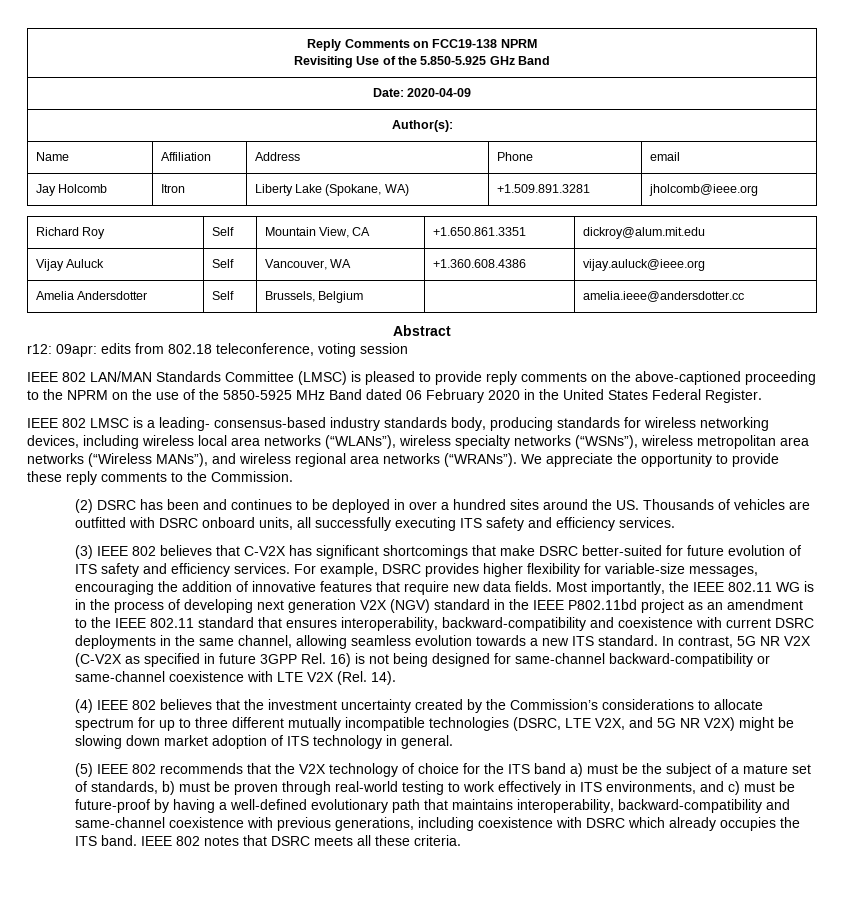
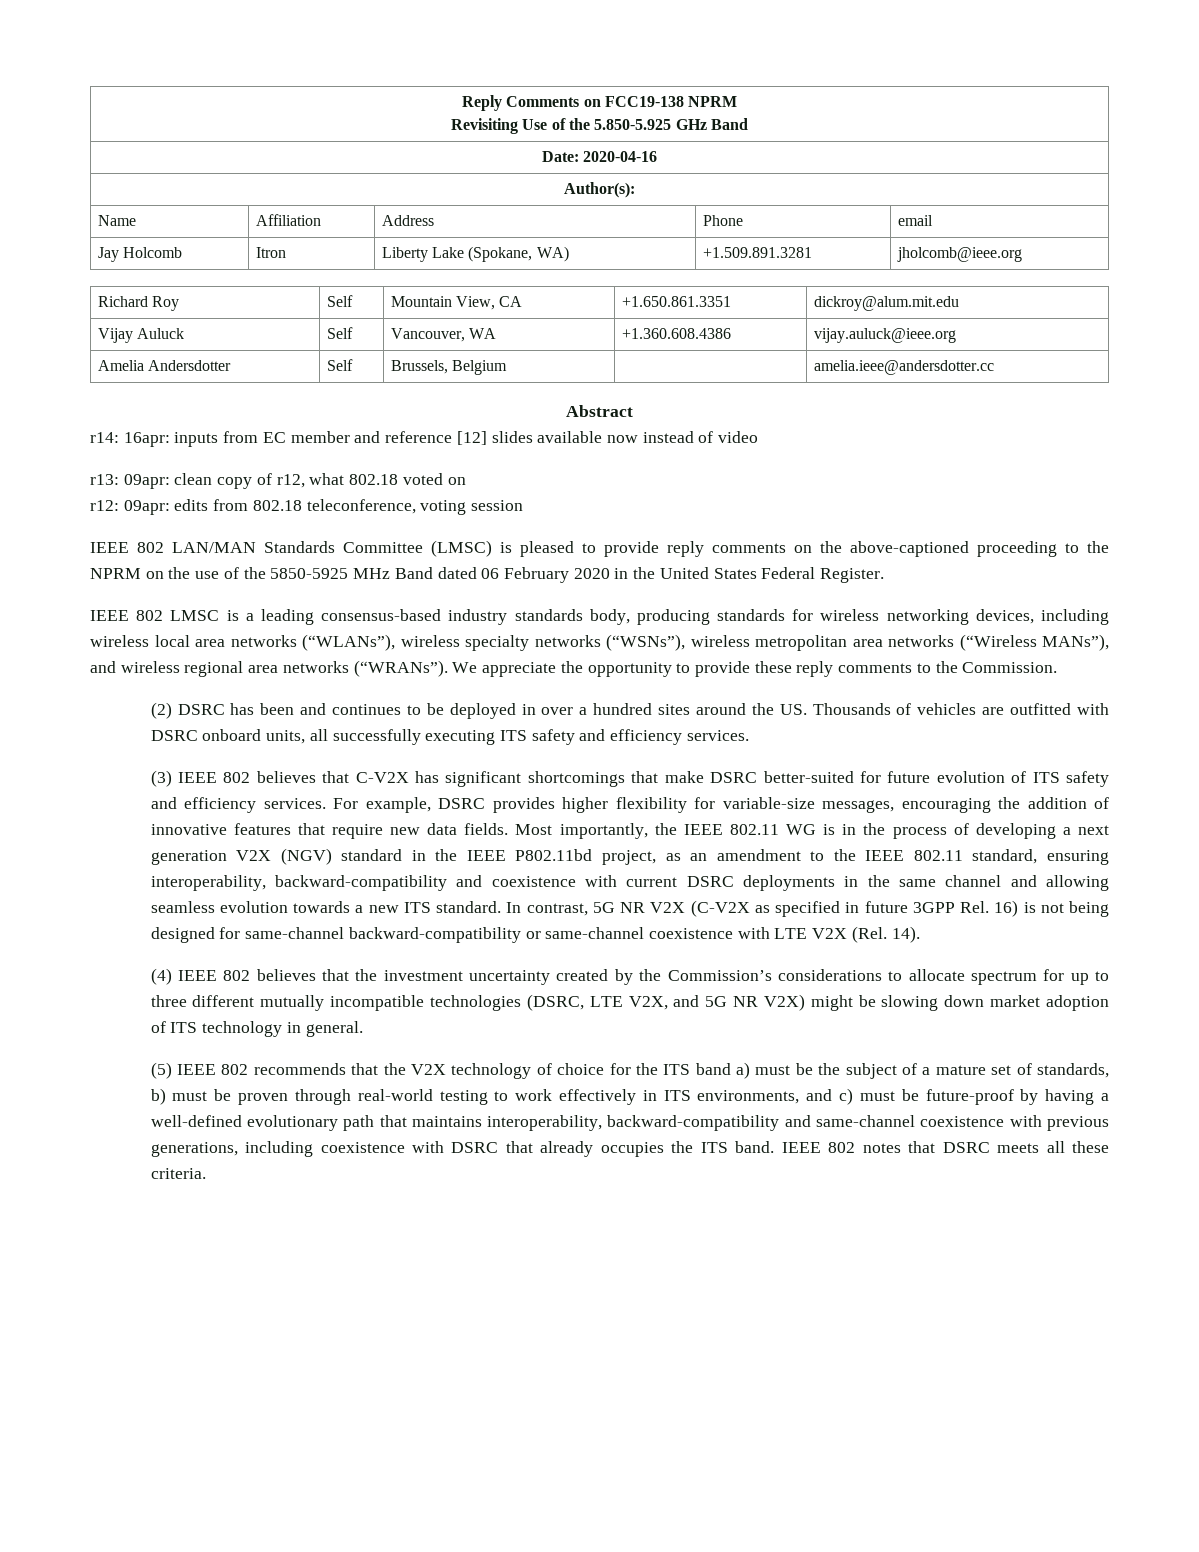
- Date: 2020-04-09
+ Date: 2020-04-16
+ r14: 16apr: inputs from EC member and reference [12] slides available now instead of video
+ r13: 09apr: clean copy of r12, what 802.18 voted on
- IEEE 802 LMSC is a leading- consensus-based industry standards body, producing standards for wireless networking devices, including wireless local area networks (“WLANs”), wireless specialty networks (“WSNs”), wireless metropolitan area networks (“Wireless MANs”), and wireless regional area networks (“WRANs”).
+ IEEE 802 LMSC is a leading consensus-based industry standards body, producing standards for wireless networking devices, including wireless local area networks (“WLANs”), wireless specialty networks (“WSNs”), wireless metropolitan area networks (“Wireless MANs”), and wireless regional area networks (“WRANs”).
- Most importantly, the IEEE 802.11 WG is in the process of developing next generation V2X (NGV) standard in the IEEE P802.11bd project as an amendment to the IEEE 802.11 standard that ensures interoperability, backward-compatibility and coexistence with current DSRC deployments in the same channel, allowing seamless evolution towards a new ITS standard.
+ Most importantly, the IEEE 802.11 WG is in the process of developing a next generation V2X (NGV) standard in the IEEE P802.11bd project, as an amendment to the IEEE 802.11 standard, ensuring interoperability, backward-compatibility and coexistence with current DSRC deployments in the same channel and allowing seamless evolution towards a new ITS standard.
- (5) IEEE 802 recommends that the V2X technology of choice for the ITS band a) must be the subject of a mature set of standards, b) must be proven through real-world testing to work effectively in ITS environments, and c) must be future-proof by having a well-defined evolutionary path that maintains interoperability, backward-compatibility and same-channel coexistence with previous generations, including coexistence with DSRC which already occupies the ITS band.
+ (5) IEEE 802 recommends that the V2X technology of choice for the ITS band a) must be the subject of a mature set of standards, b) must be proven through real-world testing to work effectively in ITS environments, and c) must be future-proof by having a well-defined evolutionary path that maintains interoperability, backward-compatibility and same-channel coexistence with previous generations, including coexistence with DSRC that already occupies the ITS band.

